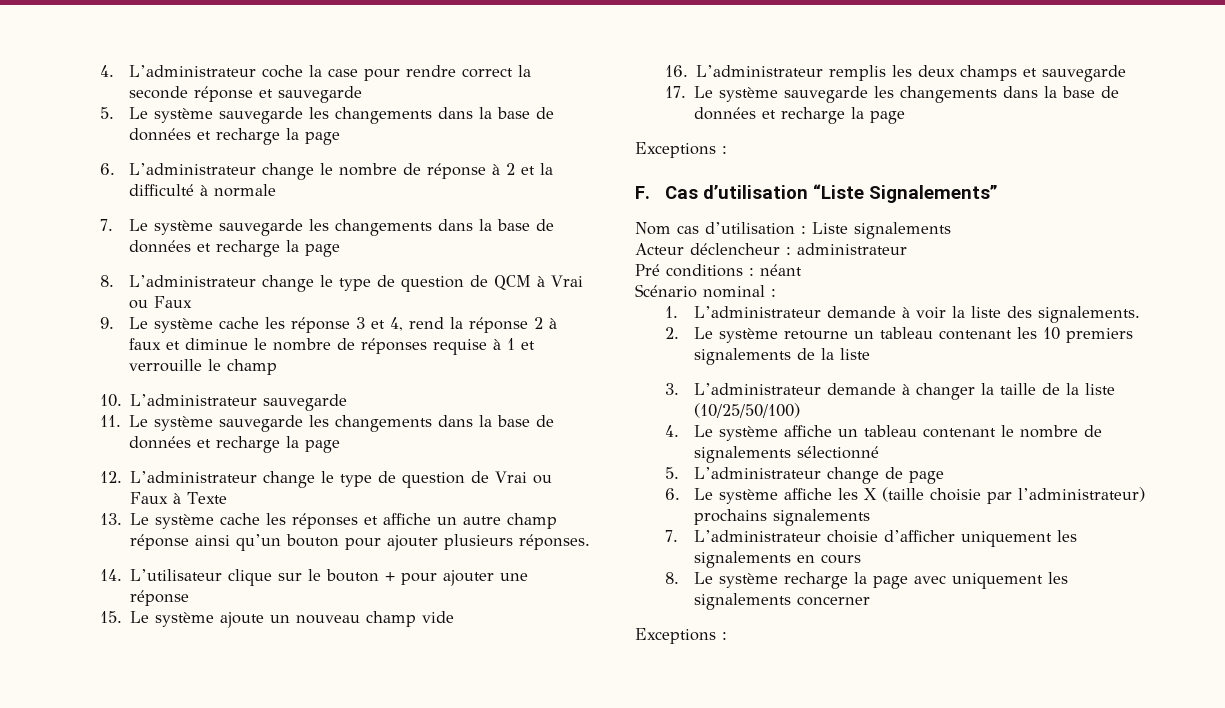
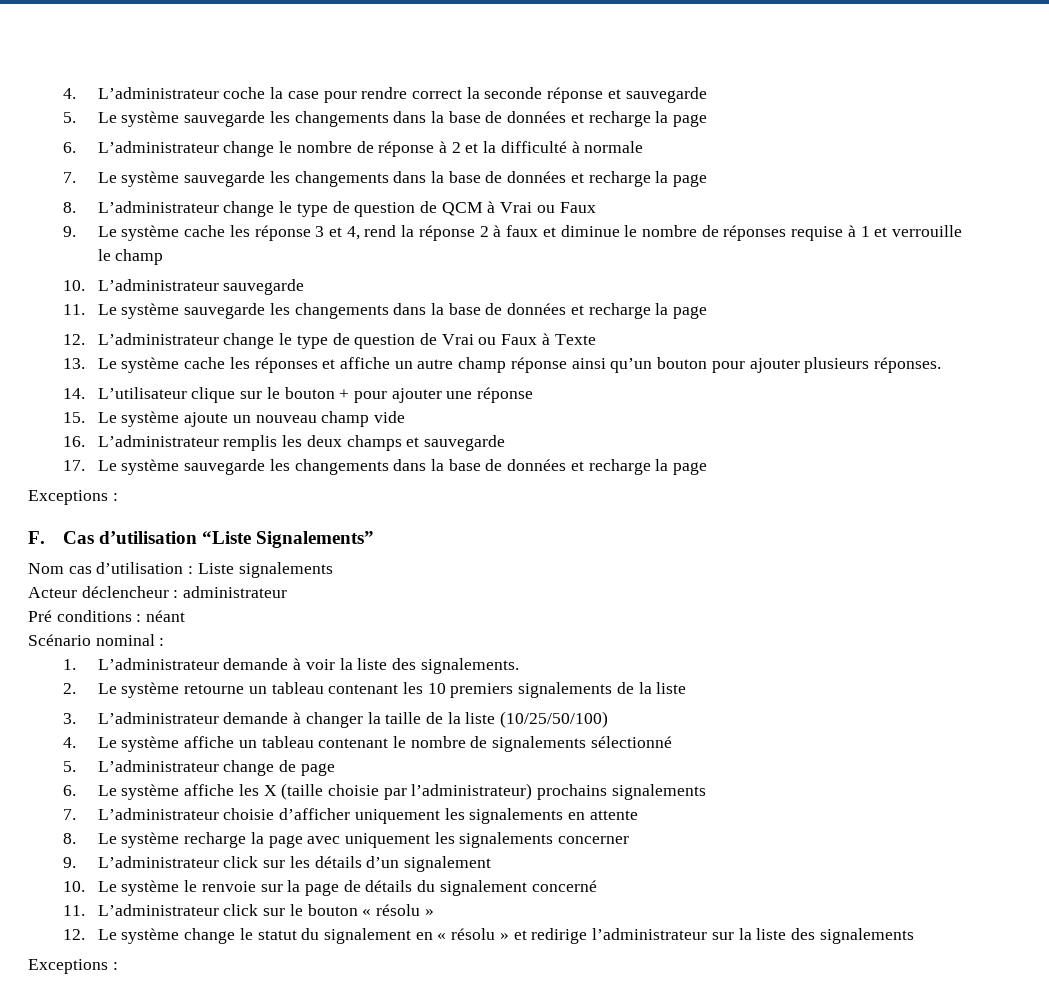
- 7. L’administrateur choisie d’afficher uniquement les signalements en cours
+ 7. L’administrateur choisie d’afficher uniquement les signalements en attente
+ 9. L’administrateur click sur les détails d’un signalement
+ 10. Le système le renvoie sur la page de détails du signalement concerné
+ 11. L’administrateur click sur le bouton « résolu »
+ 12. Le système change le statut du signalement en « résolu » et redirige l’administrateur sur la liste des signalements

